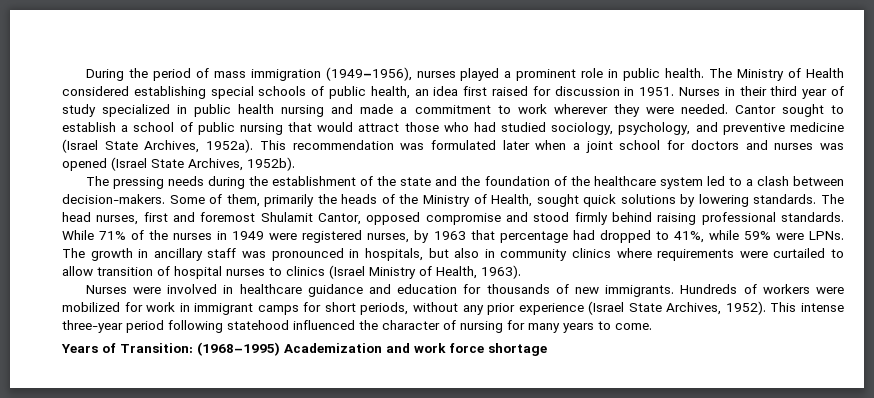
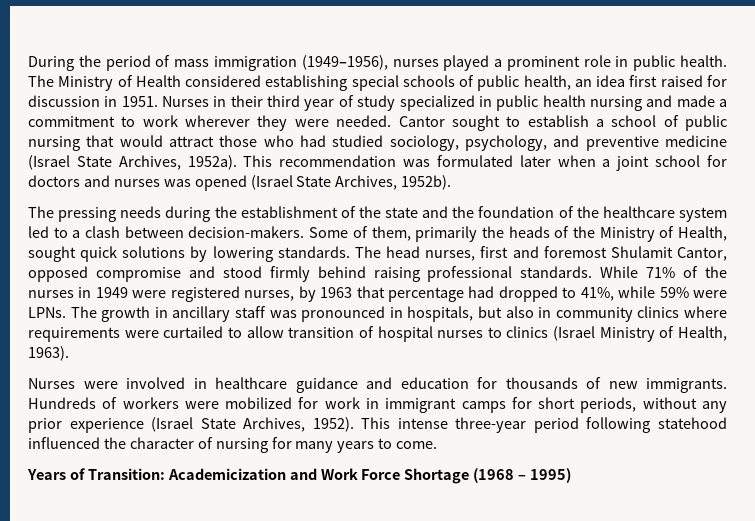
- Years of Transition: (1968–1995) Academization and work force shortage
+ Years of Transition: Academicization and Work Force Shortage (1968 – 1995)

